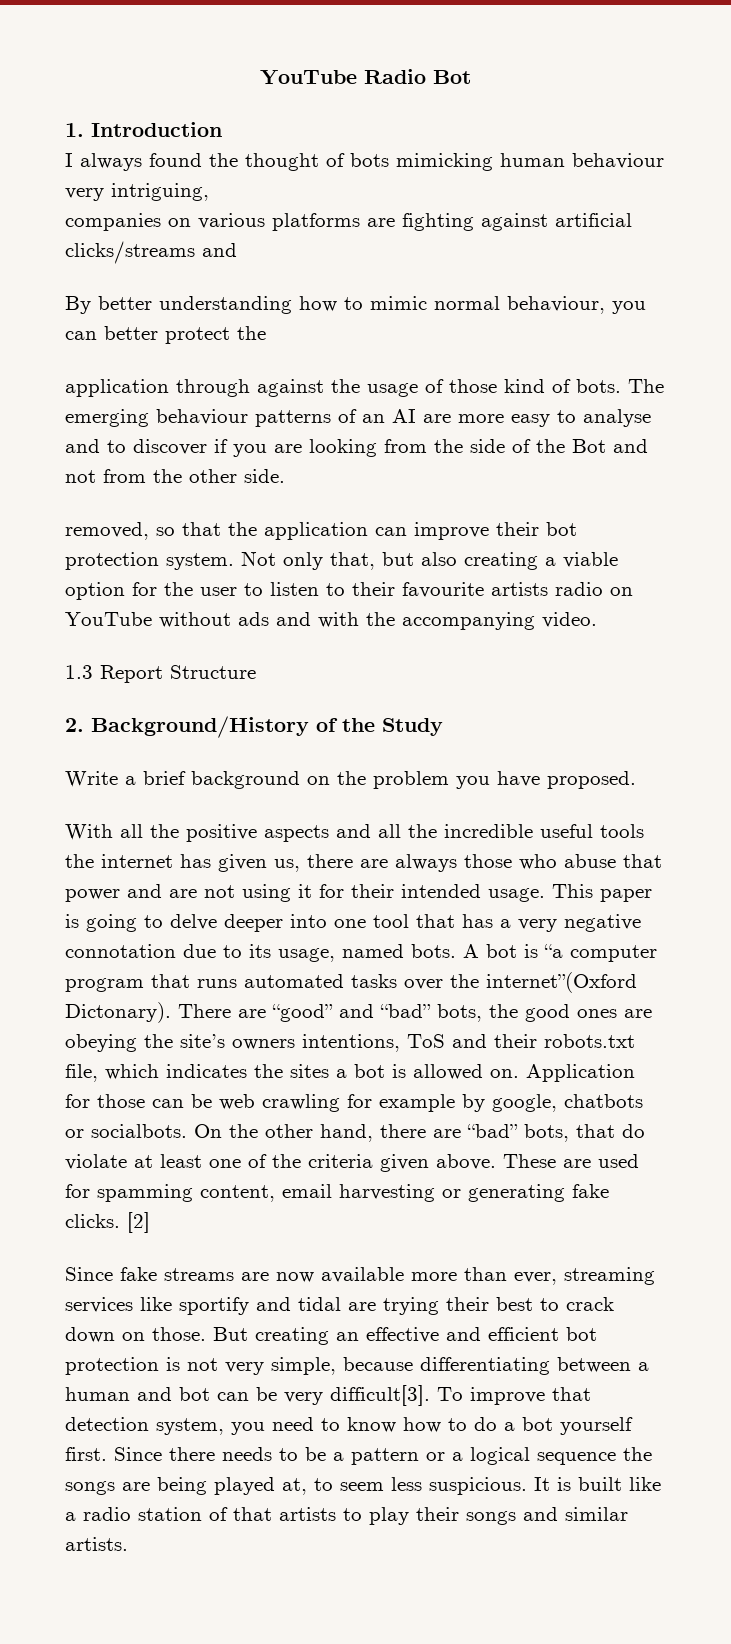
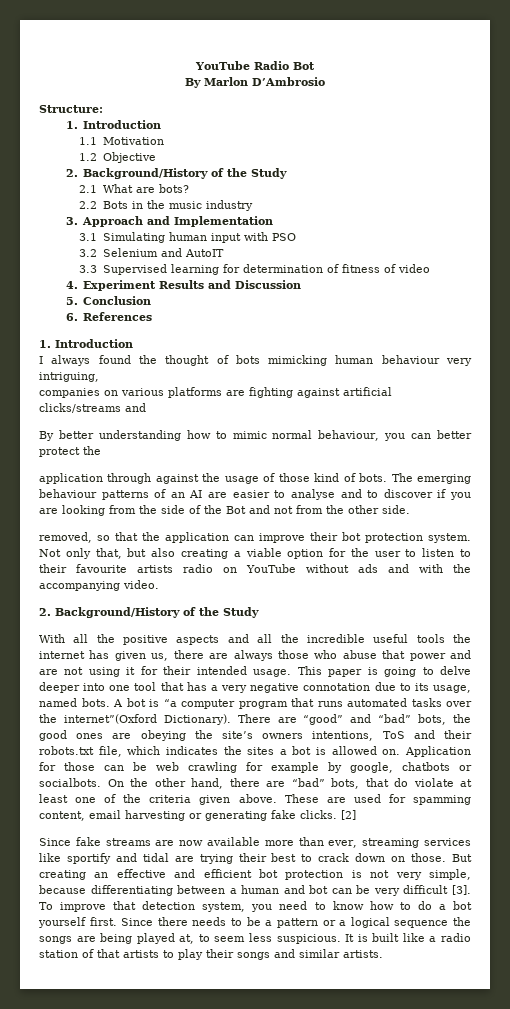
+ By Marlon D’Ambrosio
+ Structure:
+ 1. Introduction
+ 1.1 Motivation
+ 1.2 Objective
+ 2. Background/History of the Study
+ 2.1 What are bots?
+ 2.2 Bots in the music industry
+ 3. Approach and Implementation
+ 3.1 Simulating human input with PSO
+ 3.2 Selenium and AutoIT
+ 3.3 Supervised learning for determination of fitness of video
+ 4. Experiment Results and Discussion
+ 5. Conclusion
+ 6. References
- The emerging behaviour patterns of an AI are more easy to analyse and to discover if you are looking from the side of the Bot and not from the other side.
+ The emerging behaviour patterns of an AI are easier to analyse and to discover if you are looking from the side of the Bot and not from the other side.
  Not only that, but also creating a viable option for the user to listen to their favourite artists radio on YouTube without ads and with the accompanying video.
- 1.3 Report Structure
  2. Background/History of the Study
- Write a brief background on the problem you have proposed.
- A bot is “a computer program that runs automated tasks over the internet”(Oxford Dictonary).
+ A bot is “a computer program that runs automated tasks over the internet”(Oxford Dictionary).
- But creating an effective and efficient bot protection is not very simple, because differentiating between a human and bot can be very difficult[3].
+ But creating an effective and efficient bot protection is not very simple, because differentiating between a human and bot can be very difficult [3].

